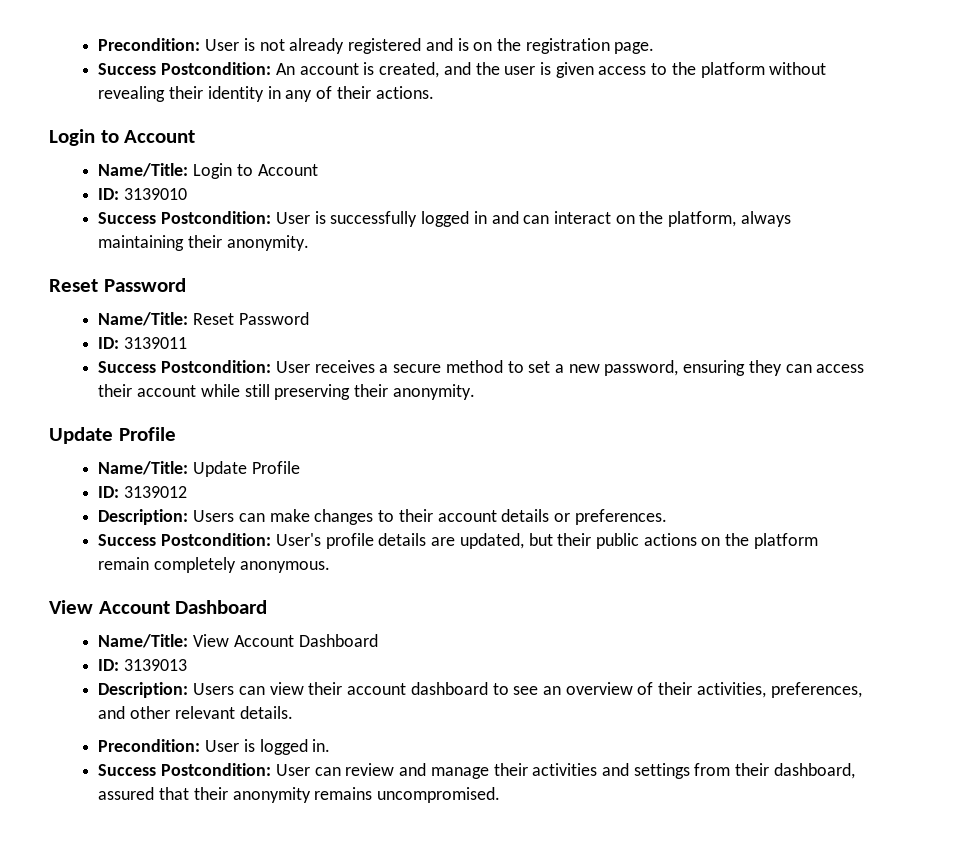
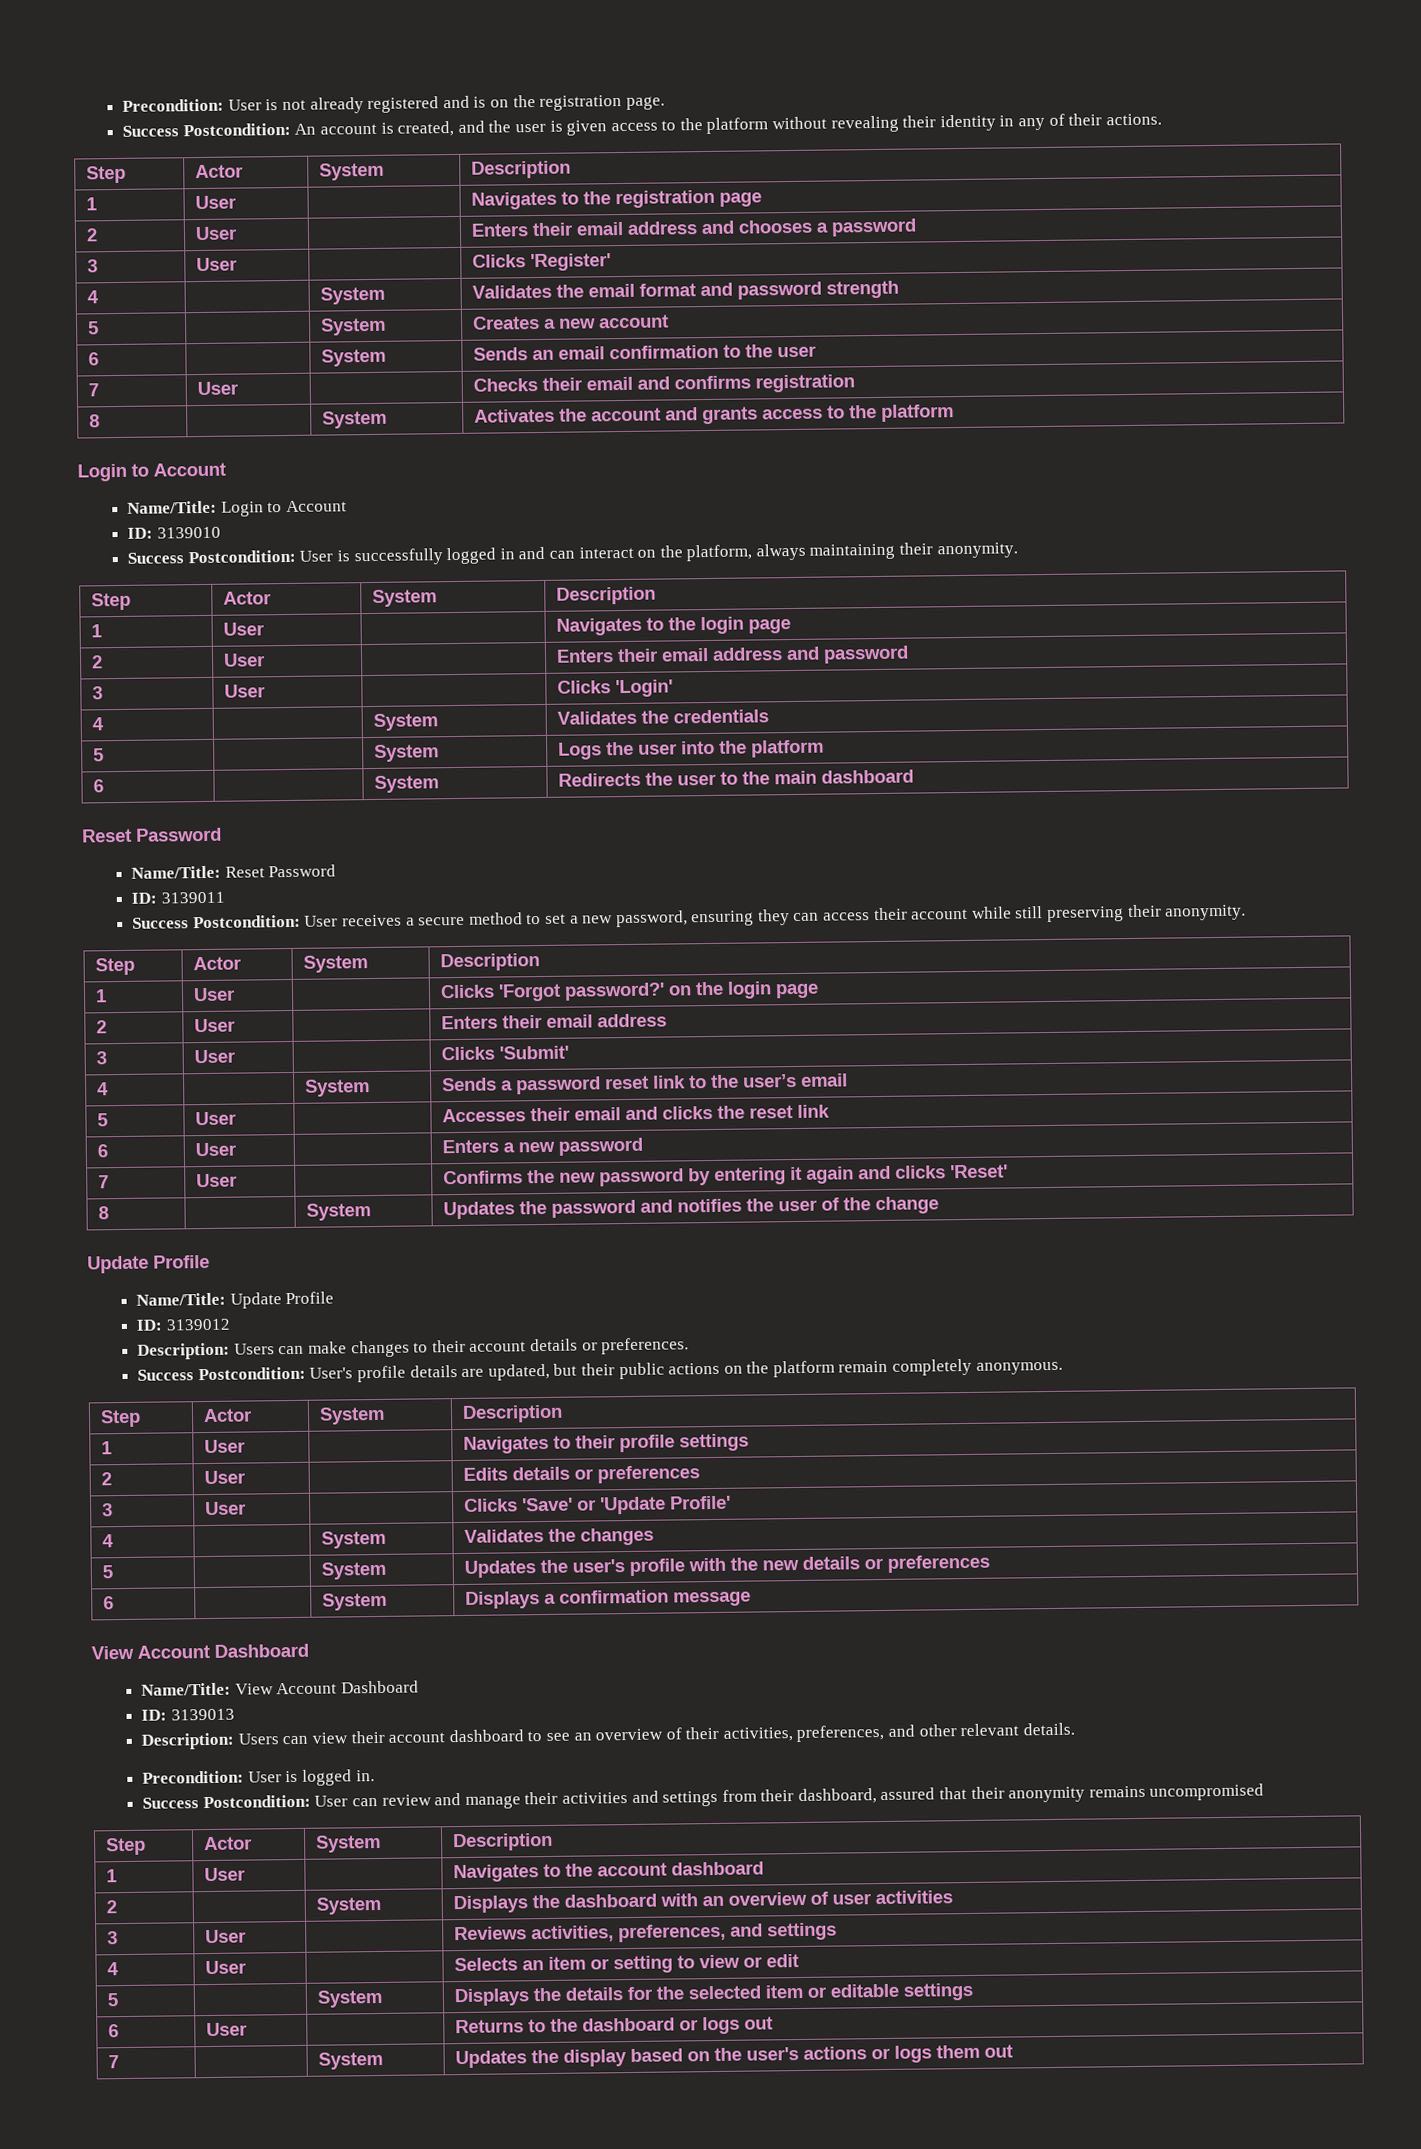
  Success Postcondition: An account is created, and the user is given access to the platform without revealing their identity in any of their actions.
+ Step | Actor | System | Description
+ 1 | User | | Navigates to the registration page
+ 2 | User | | Enters their email address and chooses a password
+ 3 | User | | Clicks 'Register'
+ 4 | | System | Validates the email format and password strength
+ 5 | | System | Creates a new account
+ 6 | | System | Sends an email confirmation to the user
+ 7 | User | | Checks their email and confirms registration
+ 8 | | System | Activates the account and grants access to the platform
  Success Postcondition: User is successfully logged in and can interact on the platform, always maintaining their anonymity.
+ Step | Actor | System | Description
+ 1 | User | | Navigates to the login page
+ 2 | User | | Enters their email address and password
+ 3 | User | | Clicks 'Login'
+ 4 | | System | Validates the credentials
+ 5 | | System | Logs the user into the platform
+ 6 | | System | Redirects the user to the main dashboard
  Success Postcondition: User receives a secure method to set a new password, ensuring they can access their account while still preserving their anonymity.
+ Step | Actor | System | Description
+ 1 | User | | Clicks 'Forgot password?' on the login page
+ 2 | User | | Enters their email address
+ 3 | User | | Clicks 'Submit'
+ 4 | | System | Sends a password reset link to the user’s email
+ 5 | User | | Accesses their email and clicks the reset link
+ 6 | User | | Enters a new password
+ 7 | User | | Confirms the new password by entering it again and clicks 'Reset'
+ 8 | | System | Updates the password and notifies the user of the change
  Success Postcondition: User's profile details are updated, but their public actions on the platform remain completely anonymous.
+ Step | Actor | System | Description
+ 1 | User | | Navigates to their profile settings
+ 2 | User | | Edits details or preferences
+ 3 | User | | Clicks 'Save' or 'Update Profile'
+ 4 | | System | Validates the changes
+ 5 | | System | Updates the user's profile with the new details or preferences
+ 6 | | System | Displays a confirmation message
- Success Postcondition: User can review and manage their activities and settings from their dashboard, assured that their anonymity remains uncompromised.
+ Success Postcondition: User can review and manage their activities and settings from their dashboard, assured that their anonymity remains uncompromised
+ Step | Actor | System | Description
+ 1 | User | | Navigates to the account dashboard
+ 2 | | System | Displays the dashboard with an overview of user activities
+ 3 | User | | Reviews activities, preferences, and settings
+ 4 | User | | Selects an item or setting to view or edit
+ 5 | | System | Displays the details for the selected item or editable settings
+ 6 | User | | Returns to the dashboard or logs out
+ 7 | | System | Updates the display based on the user's actions or logs them out

